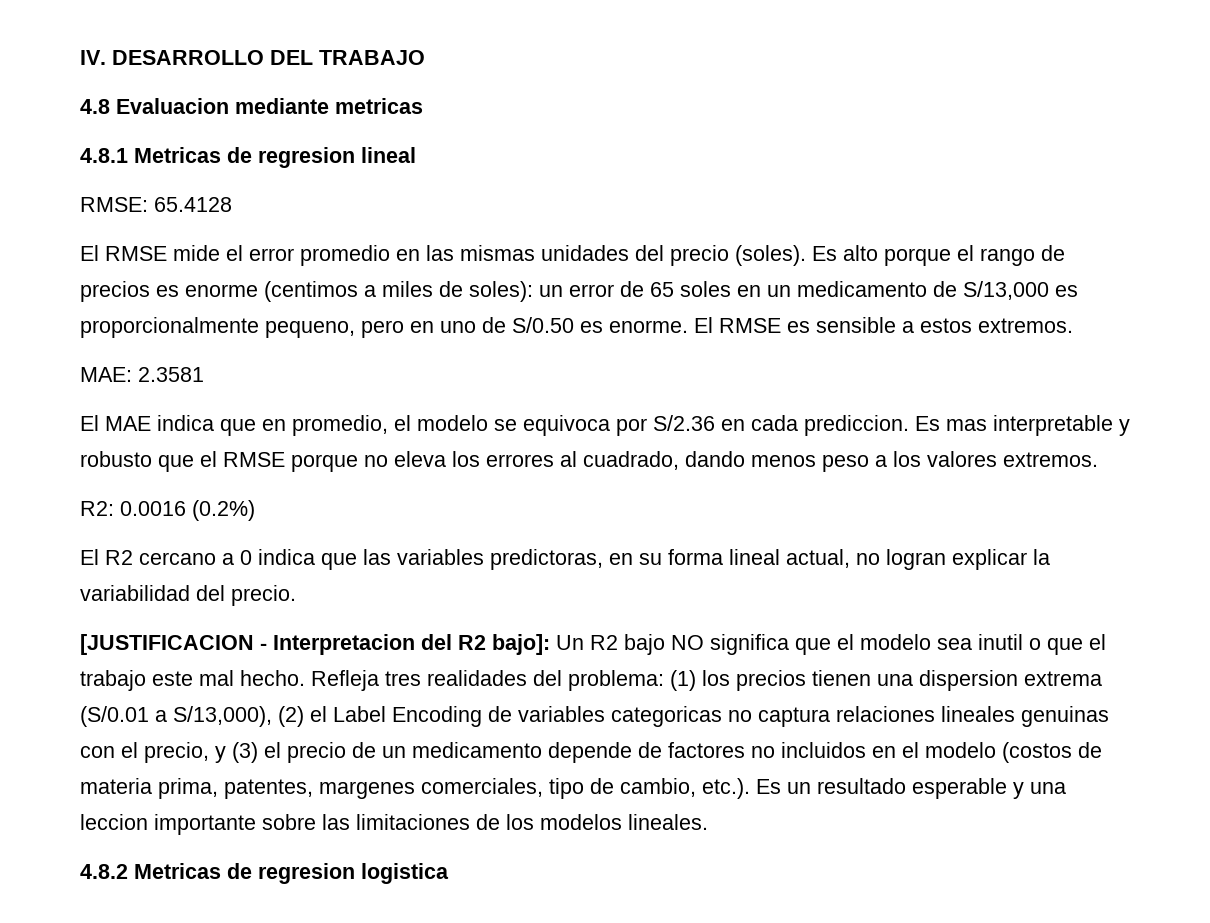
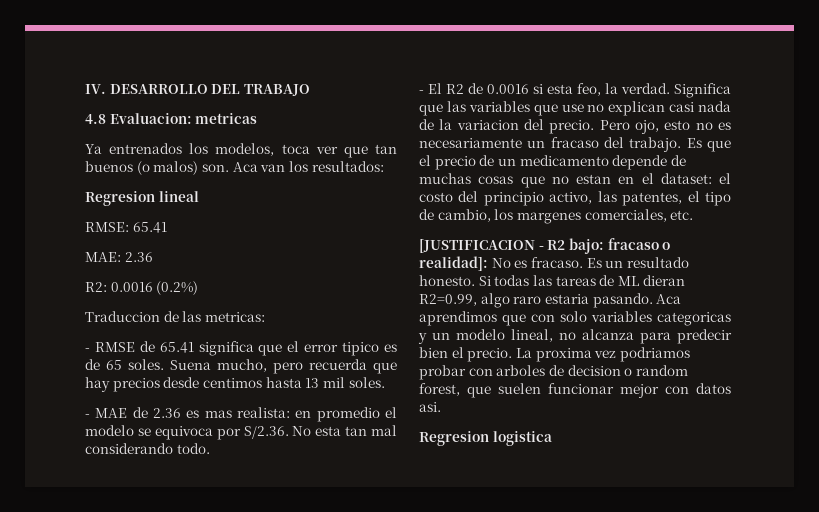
- 4.8 Evaluacion mediante metricas
+ 4.8 Evaluacion: metricas
- 4.8.1 Metricas de regresion lineal
- RMSE: 65.4128
- El RMSE mide el error promedio en las mismas unidades del precio (soles). Es alto porque el rango de precios es enorme (centimos a miles de soles): un error de 65 soles en un medicamento de S/13,000 es proporcionalmente pequeno, pero en uno de S/0.50 es enorme. El RMSE es sensible a estos extremos.
- MAE: 2.3581
- El MAE indica que en promedio, el modelo se equivoca por S/2.36 en cada prediccion. Es mas interpretable y robusto que el RMSE porque no eleva los errores al cuadrado, dando menos peso a los valores extremos.
+ Ya entrenados los modelos, toca ver que tan buenos (o malos) son. Aca van los resultados:
+ Regresion lineal
+ RMSE: 65.41
+ MAE: 2.36
  R2: 0.0016 (0.2%)
- El R2 cercano a 0 indica que las variables predictoras, en su forma lineal actual, no logran explicar la variabilidad del precio.
- [JUSTIFICACION - Interpretacion del R2 bajo]: Un R2 bajo NO significa que el modelo sea inutil o que el trabajo este mal hecho. Refleja tres realidades del problema: (1) los precios tienen una dispersion extrema (S/0.01 a S/13,000), (2) el Label Encoding de variables categoricas no captura relaciones lineales genuinas con el precio, y (3) el precio de un medicamento depende de factores no incluidos en el modelo (costos de materia prima, patentes, margenes comerciales, tipo de cambio, etc.). Es un resultado esperable y una leccion importante sobre las limitaciones de los modelos lineales.
- 4.8.2 Metricas de regresion logistica
+ Traduccion de las metricas:
+ - RMSE de 65.41 significa que el error tipico es de 65 soles. Suena mucho, pero recuerda que hay precios desde centimos hasta 13 mil soles.
+ - MAE de 2.36 es mas realista: en promedio el modelo se equivoca por S/2.36. No esta tan mal considerando todo.
+ - El R2 de 0.0016 si esta feo, la verdad. Significa que las variables que use no explican casi nada de la variacion del precio. Pero ojo, esto no es necesariamente un fracaso del trabajo. Es que el precio de un medicamento depende de muchas cosas que no estan en el dataset: el costo del principio activo, las patentes, el tipo de cambio, los margenes comerciales, etc.
+ [JUSTIFICACION - R2 bajo: fracaso o realidad]: No es fracaso. Es un resultado honesto. Si todas las tareas de ML dieran R2=0.99, algo raro estaria pasando. Aca aprendimos que con solo variables categoricas y un modelo lineal, no alcanza para predecir bien el precio. La proxima vez podriamos probar con arboles de decision o random forest, que suelen funcionar mejor con datos asi.
+ Regresion logistica

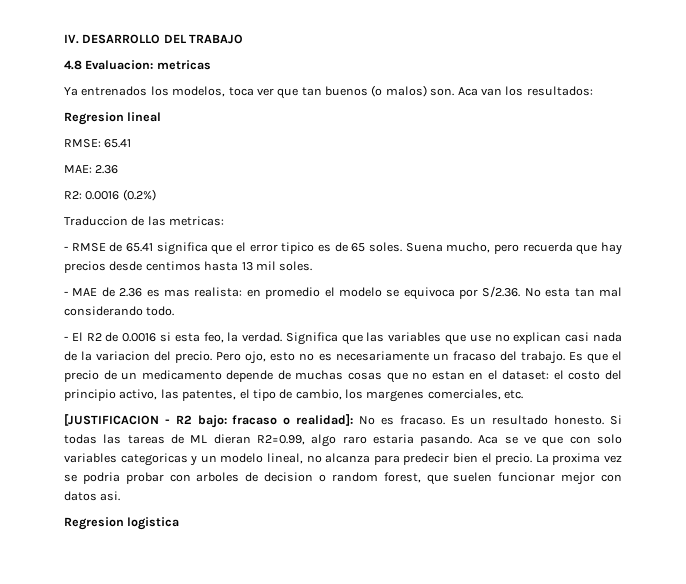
- Aca aprendimos que con solo variables categoricas y un modelo lineal, no alcanza para predecir bien el precio.
+ Aca se ve que con solo variables categoricas y un modelo lineal, no alcanza para predecir bien el precio.
- La proxima vez podriamos probar con arboles de decision o random forest, que suelen funcionar mejor con datos asi.
+ La proxima vez se podria probar con arboles de decision o random forest, que suelen funcionar mejor con datos asi.

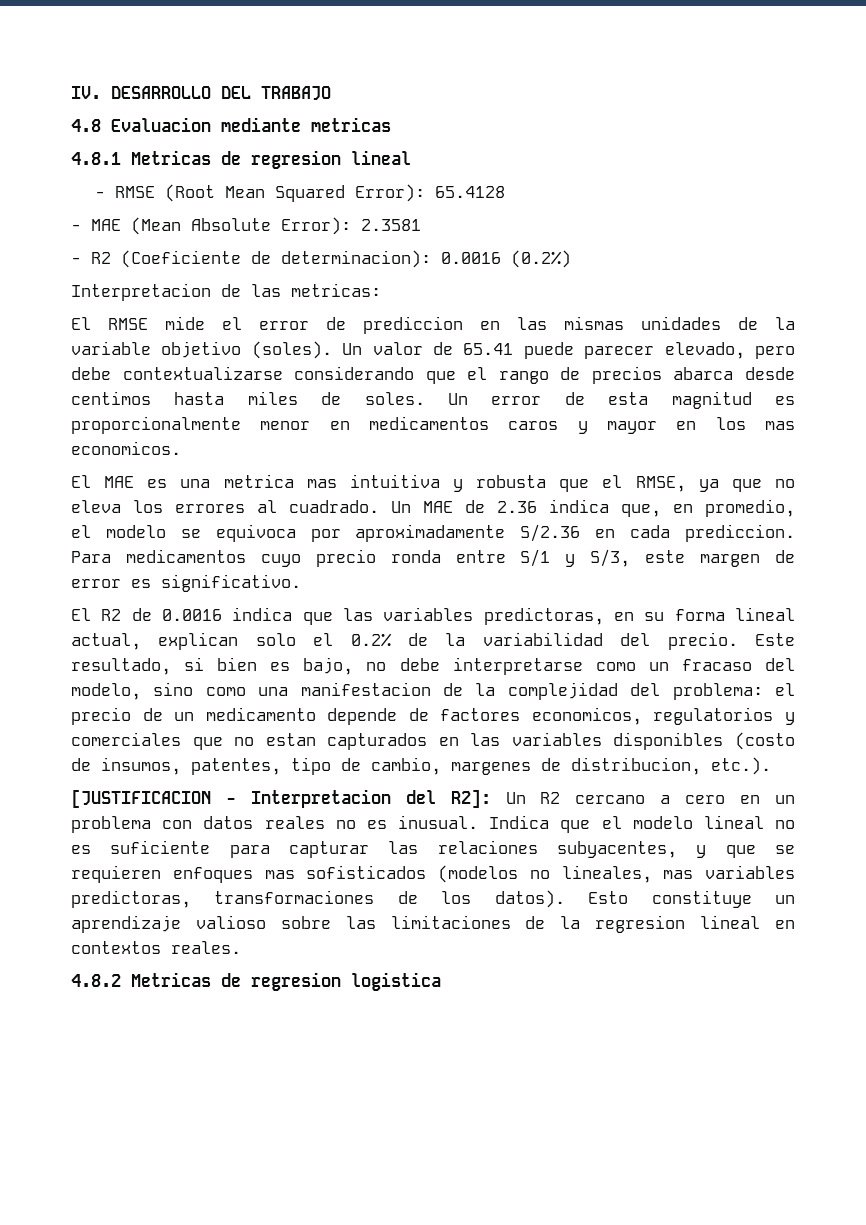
- 4.8 Evaluacion: metricas
+ 4.8 Evaluacion mediante metricas
- Ya entrenados los modelos, toca ver que tan buenos (o malos) son. Aca van los resultados:
- Regresion lineal
- RMSE: 65.41
- MAE: 2.36
- R2: 0.0016 (0.2%)
+ 4.8.1 Metricas de regresion lineal
+ - RMSE (Root Mean Squared Error): 65.4128
+ - MAE (Mean Absolute Error): 2.3581
+ - R2 (Coeficiente de determinacion): 0.0016 (0.2%)
- Traduccion de las metricas:
+ Interpretacion de las metricas:
- - RMSE de 65.41 significa que el error tipico es de 65 soles. Suena mucho, pero recuerda que hay precios desde centimos hasta 13 mil soles.
- - MAE de 2.36 es mas realista: en promedio el modelo se equivoca por S/2.36. No esta tan mal considerando todo.
- - El R2 de 0.0016 si esta feo, la verdad. Significa que las variables que use no explican casi nada de la variacion del precio.
+ El RMSE mide el error de prediccion en las mismas unidades de la variable objetivo (soles). Un valor de 65.41 puede parecer elevado, pero debe contextualizarse considerando que el rango de precios abarca desde centimos hasta miles de soles. Un error de esta magnitud es proporcionalmente menor en medicamentos caros y mayor en los mas economicos.
+ El MAE es una metrica mas intuitiva y robusta que el RMSE, ya que no eleva los errores al cuadrado. Un MAE de 2.36 indica que, en promedio, el modelo se equivoca por aproximadamente S/2.36 en cada prediccion. Para medicamentos cuyo precio ronda entre S/1 y S/3, este margen de error es significativo.
+ El R2 de 0.0016 indica que las variables predictoras, en su forma lineal actual, explican solo el 0.2% de la variabilidad del precio.
- Pero ojo, esto no es necesariamente un fracaso del trabajo. Es que el precio de un medicamento depende de muchas cosas que no estan en el dataset: el costo del principio activo, las patentes, el tipo de cambio, los margenes comerciales, etc.
- [JUSTIFICACION - R2 bajo: fracaso o realidad]: No es fracaso. Es un resultado honesto. Si todas las tareas de ML dieran R2=0.99, algo raro estaria pasando. Aca se ve que con solo variables categoricas y un modelo lineal, no alcanza para predecir bien el precio. La proxima vez se podria probar con arboles de decision o random forest, que suelen funcionar mejor con datos asi.
- Regresion logistica
+ Este resultado, si bien es bajo, no debe interpretarse como un fracaso del modelo, sino como una manifestacion de la complejidad del problema: el precio de un medicamento depende de factores economicos, regulatorios y comerciales que no estan capturados en las variables disponibles (costo de insumos, patentes, tipo de cambio, margenes de distribucion, etc.).
+ [JUSTIFICACION - Interpretacion del R2]: Un R2 cercano a cero en un problema con datos reales no es inusual. Indica que el modelo lineal no es suficiente para capturar las relaciones subyacentes, y que se requieren enfoques mas sofisticados (modelos no lineales, mas variables predictoras, transformaciones de los datos). Esto constituye un aprendizaje valioso sobre las limitaciones de la regresion lineal en contextos reales.
+ 4.8.2 Metricas de regresion logistica

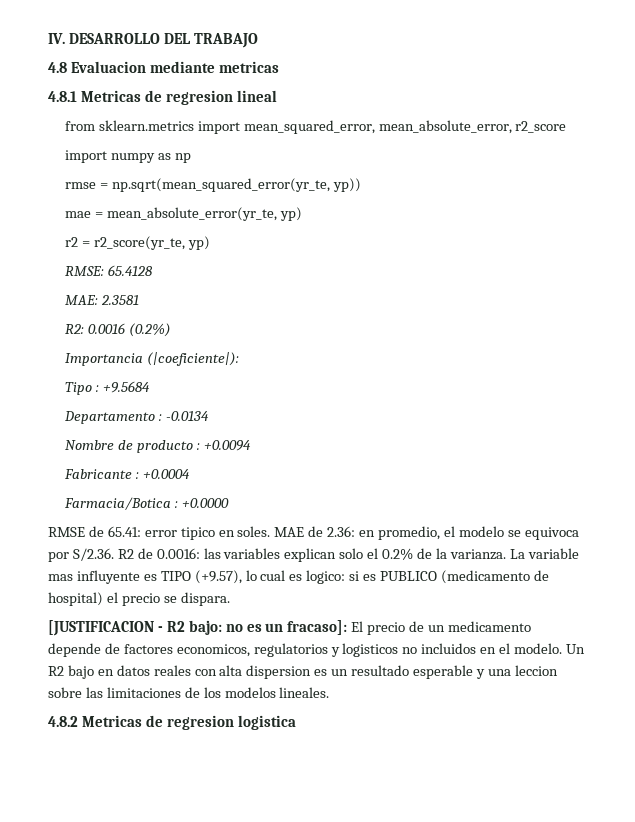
- - RMSE (Root Mean Squared Error): 65.4128
- - MAE (Mean Absolute Error): 2.3581
- - R2 (Coeficiente de determinacion): 0.0016 (0.2%)
- Interpretacion de las metricas:
- El RMSE mide el error de prediccion en las mismas unidades de la variable objetivo (soles). Un valor de 65.41 puede parecer elevado, pero debe contextualizarse considerando que el rango de precios abarca desde centimos hasta miles de soles. Un error de esta magnitud es proporcionalmente menor en medicamentos caros y mayor en los mas economicos.
- El MAE es una metrica mas intuitiva y robusta que el RMSE, ya que no eleva los errores al cuadrado. Un MAE de 2.36 indica que, en promedio, el modelo se equivoca por aproximadamente S/2.36 en cada prediccion. Para medicamentos cuyo precio ronda entre S/1 y S/3, este margen de error es significativo.
- El R2 de 0.0016 indica que las variables predictoras, en su forma lineal actual, explican solo el 0.2% de la variabilidad del precio. Este resultado, si bien es bajo, no debe interpretarse como un fracaso del modelo, sino como una manifestacion de la complejidad del problema: el precio de un medicamento depende de factores economicos, regulatorios y comerciales que no estan capturados en las variables disponibles (costo de insumos, patentes, tipo de cambio, margenes de distribucion, etc.).
- [JUSTIFICACION - Interpretacion del R2]: Un R2 cercano a cero en un problema con datos reales no es inusual. Indica que el modelo lineal no es suficiente para capturar las relaciones subyacentes, y que se requieren enfoques mas sofisticados (modelos no lineales, mas variables predictoras, transformaciones de los datos). Esto constituye un aprendizaje valioso sobre las limitaciones de la regresion lineal en contextos reales.
+ from sklearn.metrics import mean_squared_error, mean_absolute_error, r2_score
+ import numpy as np
+ rmse = np.sqrt(mean_squared_error(yr_te, yp))
+ mae = mean_absolute_error(yr_te, yp)
+ r2 = r2_score(yr_te, yp)
+ RMSE: 65.4128
+ MAE: 2.3581
+ R2: 0.0016 (0.2%)
+ Importancia (|coeficiente|):
+ Tipo : +9.5684
+ Departamento : -0.0134
+ Nombre de producto : +0.0094
+ Fabricante : +0.0004
+ Farmacia/Botica : +0.0000
+ RMSE de 65.41: error tipico en soles. MAE de 2.36: en promedio, el modelo se equivoca por S/2.36. R2 de 0.0016: las variables explican solo el 0.2% de la varianza. La variable mas influyente es TIPO (+9.57), lo cual es logico: si es PUBLICO (medicamento de hospital) el precio se dispara.
+ [JUSTIFICACION - R2 bajo: no es un fracaso]: El precio de un medicamento depende de factores economicos, regulatorios y logisticos no incluidos en el modelo. Un R2 bajo en datos reales con alta dispersion es un resultado esperable y una leccion sobre las limitaciones de los modelos lineales.

